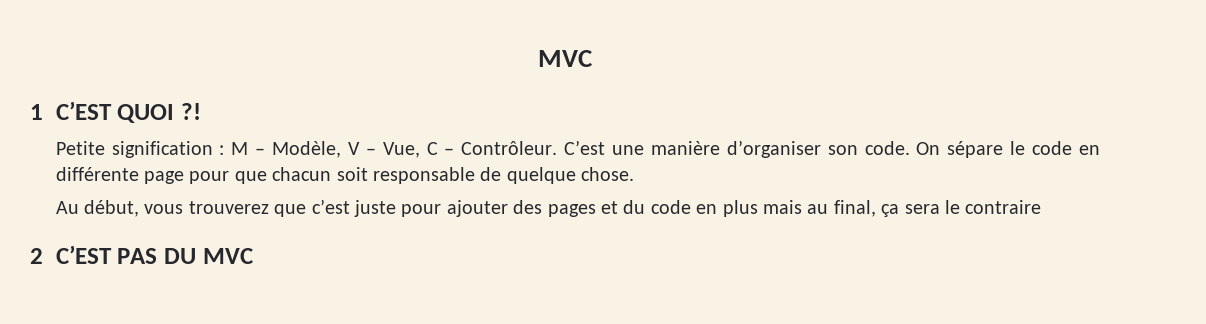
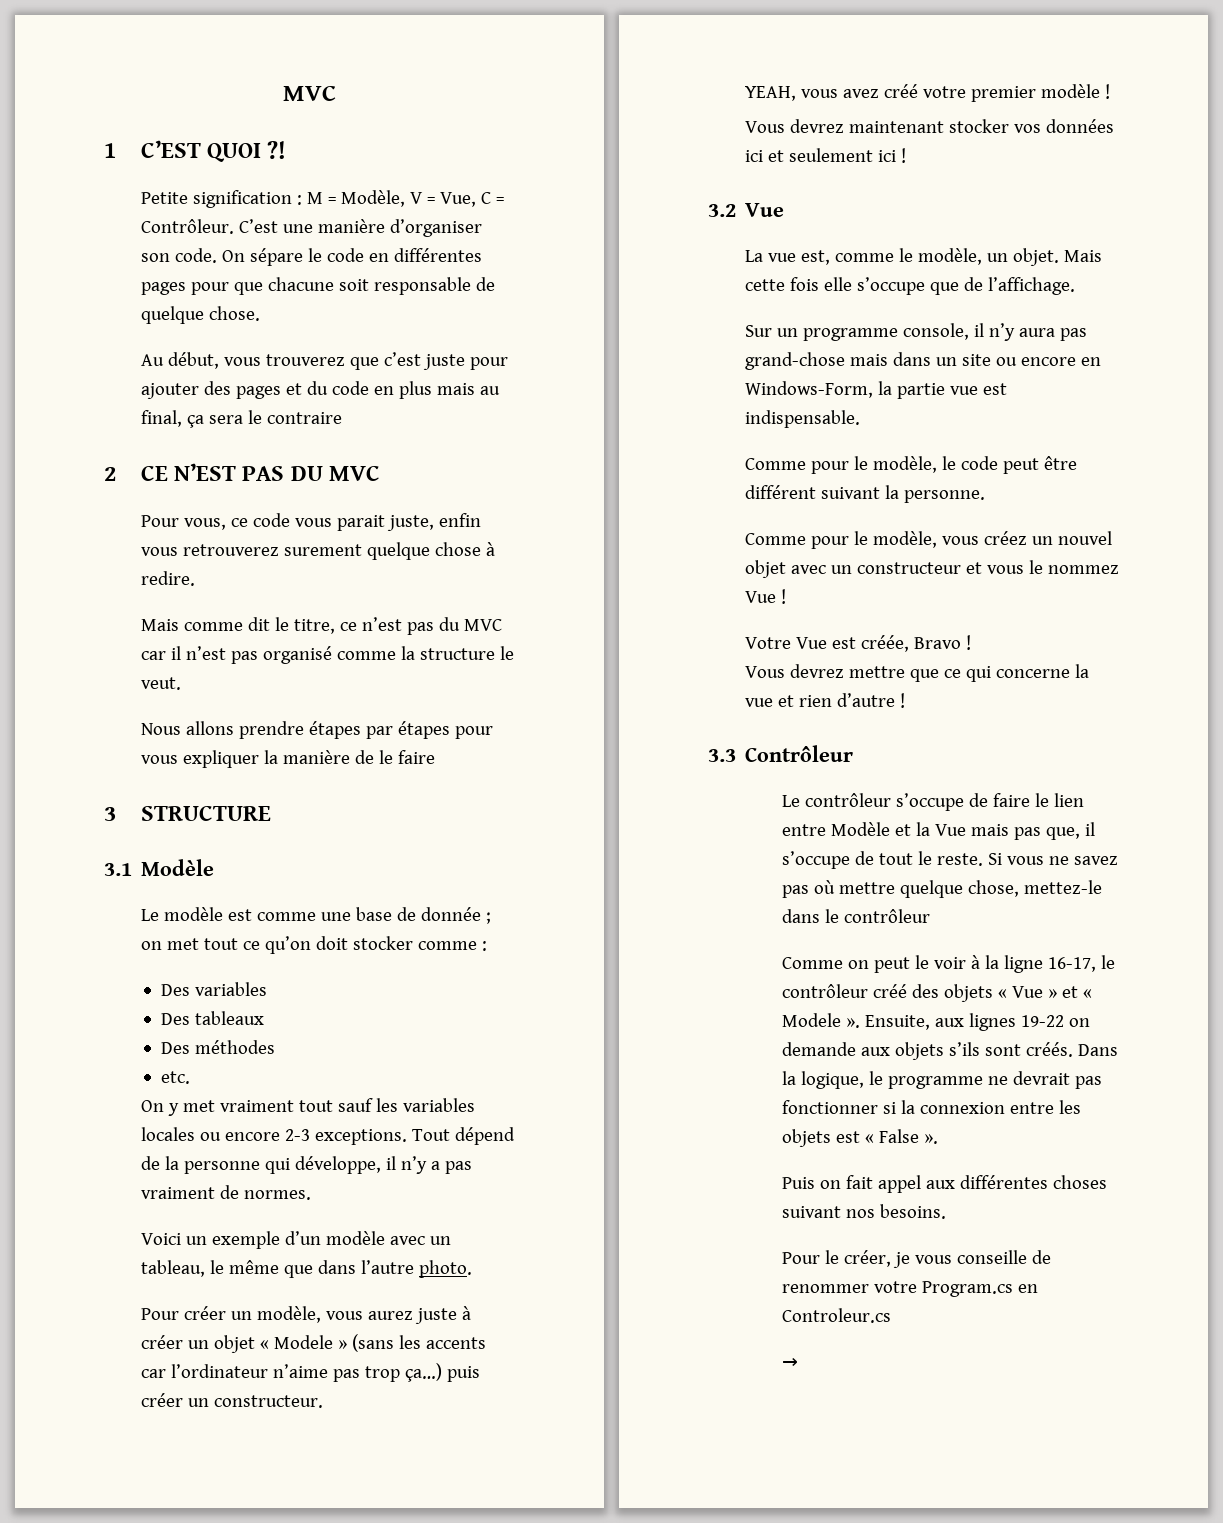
- Petite signification : M – Modèle, V – Vue, C – Contrôleur.
+ Petite signification : M = Modèle, V = Vue, C = Contrôleur.
- On sépare le code en différente page pour que chacun soit responsable de quelque chose.
+ On sépare le code en différentes pages pour que chacune soit responsable de quelque chose.
- 2 C’EST PAS DU MVC
+ 2 CE N’EST PAS DU MVC
+ Pour vous, ce code vous parait juste, enfin vous retrouverez surement quelque chose à redire.
+ Mais comme dit le titre, ce n’est pas du MVC car il n’est pas organisé comme la structure le veut.
+ Nous allons prendre étapes par étapes pour vous expliquer la manière de le faire
+ 3 STRUCTURE
+ 3.1 Modèle
+ Le modèle est comme une base de donnée ; on met tout ce qu’on doit stocker comme :
+ Des variables
+ Des tableaux
+ Des méthodes
+ etc.
+ On y met vraiment tout sauf les variables locales ou encore 2-3 exceptions. Tout dépend de la personne qui développe, il n’y a pas vraiment de normes.
+ Voici un exemple d’un modèle avec un tableau, le même que dans l’autre photo.
+ Pour créer un modèle, vous aurez juste à créer un objet « Modele » (sans les accents car l’ordinateur n’aime pas trop ça…) puis créer un constructeur.
+ YEAH, vous avez créé votre premier modèle !
+ Vous devrez maintenant stocker vos données ici et seulement ici !
+ 3.2 Vue
+ La vue est, comme le modèle, un objet. Mais cette fois elle s’occupe que de l’affichage.
+ Sur un programme console, il n’y aura pas grand-chose mais dans un site ou encore en Windows-Form, la partie vue est indispensable.
+ Comme pour le modèle, le code peut être différent suivant la personne.
+ Comme pour le modèle, vous créez un nouvel objet avec un constructeur et vous le nommez Vue !
+ Votre Vue est créée, Bravo !
+ Vous devrez mettre que ce qui concerne la vue et rien d’autre !
+ 3.3 Contrôleur
+ Le contrôleur s’occupe de faire le lien entre Modèle et la Vue mais pas que, il s’occupe de tout le reste. Si vous ne savez pas où mettre quelque chose, mettez-le dans le contrôleur
+ Comme on peut le voir à la ligne 16-17, le contrôleur créé des objets « Vue » et « Modele ». Ensuite, aux lignes 19-22 on demande aux objets s’ils sont créés. Dans la logique, le programme ne devrait pas fonctionner si la connexion entre les objets est « False ».
+ Puis on fait appel aux différentes choses suivant nos besoins.
+ Pour le créer, je vous conseille de renommer votre Program.cs en Controleur.cs
+ →

